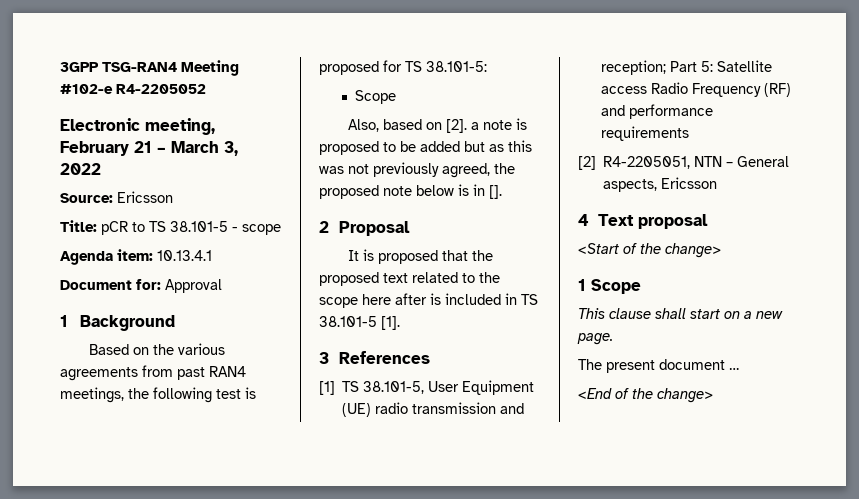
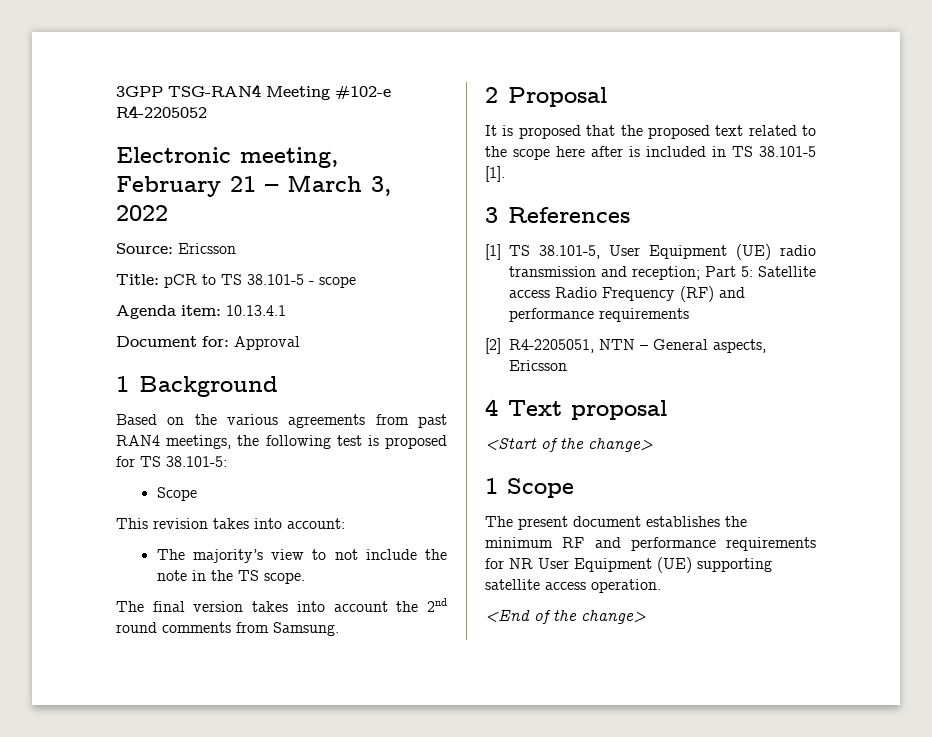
- Also, based on [2]. a note is proposed to be added but as this was not previously agreed, the proposed note below is in [].
+ This revision takes into account:
+ The majority’s view to not include the note in the TS scope.
+ The final version takes into account the 2nd round comments from Samsung.
- This clause shall start on a new page.
- The present document …
+ The present document establishes the minimum RF and performance requirements for NR User Equipment (UE) supporting satellite access operation.

